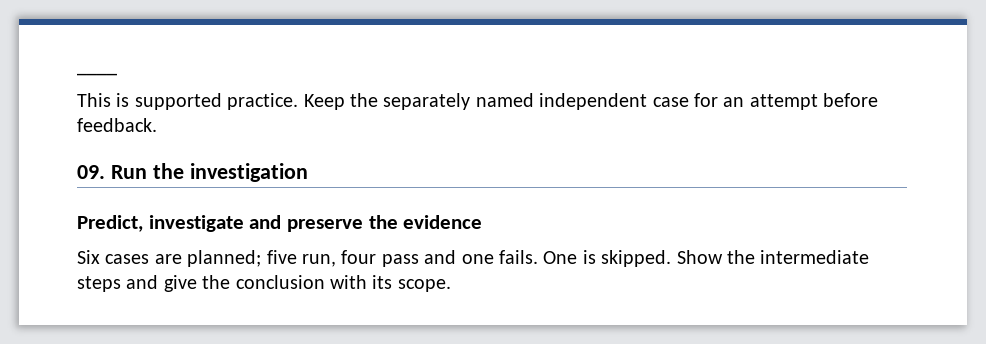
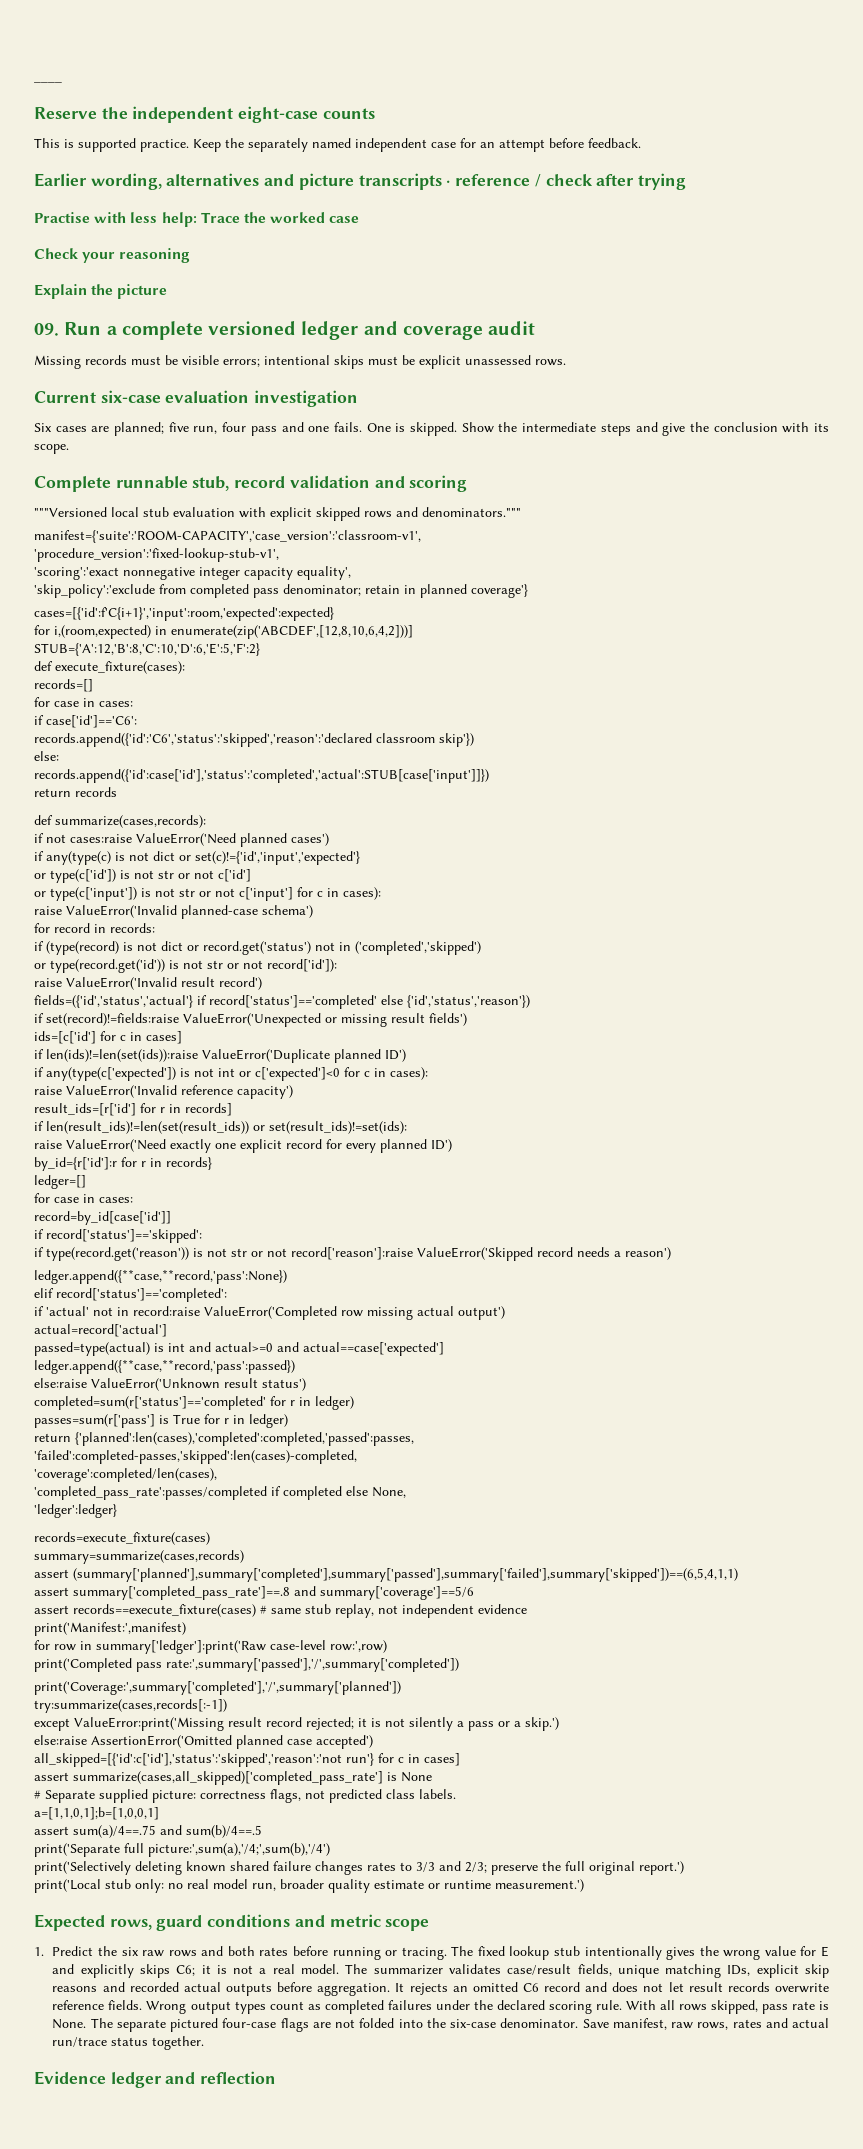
+ Reserve the independent eight-case counts
- 09. Run the investigation
- Predict, investigate and preserve the evidence
+ Earlier wording, alternatives and picture transcripts · reference / check after trying
+ Practise with less help: Trace the worked case
+ Check your reasoning
+ Explain the picture
+ 09. Run a complete versioned ledger and coverage audit
+ Missing records must be visible errors; intentional skips must be explicit unassessed rows.
+ Current six-case evaluation investigation
+ Complete runnable stub, record validation and scoring
+ """Versioned local stub evaluation with explicit skipped rows and denominators."""
+ manifest={'suite':'ROOM-CAPACITY','case_version':'classroom-v1',
+ 'procedure_version':'fixed-lookup-stub-v1',
+ 'scoring':'exact nonnegative integer capacity equality',
+ 'skip_policy':'exclude from completed pass denominator; retain in planned coverage'}
+ cases=[{'id':f'C{i+1}','input':room,'expected':expected}
+ for i,(room,expected) in enumerate(zip('ABCDEF',[12,8,10,6,4,2]))]
+ STUB={'A':12,'B':8,'C':10,'D':6,'E':5,'F':2}
+ def execute_fixture(cases):
+ records=[]
+ for case in cases:
+ if case['id']=='C6':
+ records.append({'id':'C6','status':'skipped','reason':'declared classroom skip'})
+ else:
+ records.append({'id':case['id'],'status':'completed','actual':STUB[case['input']]})
+ return records
+ def summarize(cases,records):
+ if not cases:raise ValueError('Need planned cases')
+ if any(type(c) is not dict or set(c)!={'id','input','expected'}
+ or type(c['id']) is not str or not c['id']
+ or type(c['input']) is not str or not c['input'] for c in cases):
+ raise ValueError('Invalid planned-case schema')
+ for record in records:
+ if (type(record) is not dict or record.get('status') not in ('completed','skipped')
+ or type(record.get('id')) is not str or not record['id']):
+ raise ValueError('Invalid result record')
+ fields=({'id','status','actual'} if record['status']=='completed' else {'id','status','reason'})
+ if set(record)!=fields:raise ValueError('Unexpected or missing result fields')
+ ids=[c['id'] for c in cases]
+ if len(ids)!=len(set(ids)):raise ValueError('Duplicate planned ID')
+ if any(type(c['expected']) is not int or c['expected']<0 for c in cases):
+ raise ValueError('Invalid reference capacity')
+ result_ids=[r['id'] for r in records]
+ if len(result_ids)!=len(set(result_ids)) or set(result_ids)!=set(ids):
+ raise ValueError('Need exactly one explicit record for every planned ID')
+ by_id={r['id']:r for r in records}
+ ledger=[]
+ for case in cases:
+ record=by_id[case['id']]
+ if record['status']=='skipped':
+ if type(record.get('reason')) is not str or not record['reason']:raise ValueError('Skipped record needs a reason')
+ ledger.append({**case,**record,'pass':None})
+ elif record['status']=='completed':
+ if 'actual' not in record:raise ValueError('Completed row missing actual output')
+ actual=record['actual']
+ passed=type(actual) is int and actual>=0 and actual==case['expected']
+ ledger.append({**case,**record,'pass':passed})
+ else:raise ValueError('Unknown result status')
+ completed=sum(r['status']=='completed' for r in ledger)
+ passes=sum(r['pass'] is True for r in ledger)
+ return {'planned':len(cases),'completed':completed,'passed':passes,
+ 'failed':completed-passes,'skipped':len(cases)-completed,
+ 'coverage':completed/len(cases),
+ 'completed_pass_rate':passes/completed if completed else None,
+ 'ledger':ledger}
+ records=execute_fixture(cases)
+ summary=summarize(cases,records)
+ assert (summary['planned'],summary['completed'],summary['passed'],summary['failed'],summary['skipped'])==(6,5,4,1,1)
+ assert summary['completed_pass_rate']==.8 and summary['coverage']==5/6
+ assert records==execute_fixture(cases) # same stub replay, not independent evidence
+ print('Manifest:',manifest)
+ for row in summary['ledger']:print('Raw case-level row:',row)
+ print('Completed pass rate:',summary['passed'],'/',summary['completed'])
+ print('Coverage:',summary['completed'],'/',summary['planned'])
+ try:summarize(cases,records[:-1])
+ except ValueError:print('Missing result record rejected; it is not silently a pass or a skip.')
+ else:raise AssertionError('Omitted planned case accepted')
+ all_skipped=[{'id':c['id'],'status':'skipped','reason':'not run'} for c in cases]
+ assert summarize(cases,all_skipped)['completed_pass_rate'] is None
+ # Separate supplied picture: correctness flags, not predicted class labels.
+ a=[1,1,0,1];b=[1,0,0,1]
+ assert sum(a)/4==.75 and sum(b)/4==.5
+ print('Separate full picture:',sum(a),'/4;',sum(b),'/4')
+ print('Selectively deleting known shared failure changes rates to 3/3 and 2/3; preserve the full original report.')
+ print('Local stub only: no real model run, broader quality estimate or runtime measurement.')
+ Expected rows, guard conditions and metric scope
+ 1. Predict the six raw rows and both rates before running or tracing. The fixed lookup stub intentionally gives the wrong value for E and explicitly skips C6; it is not a real model. The summarizer validates case/result fields, unique matching IDs, explicit skip reasons and recorded actual outputs before aggregation. It rejects an omitted C6 record and does not let result records overwrite reference fields. Wrong output types count as completed failures under the declared scoring rule. With all rows skipped, pass rate is None. The separate pictured four-case flags are not folded into the six-case denominator. Save manifest, raw rows, rates and actual run/trace status together.
+ Evidence ledger and reflection

